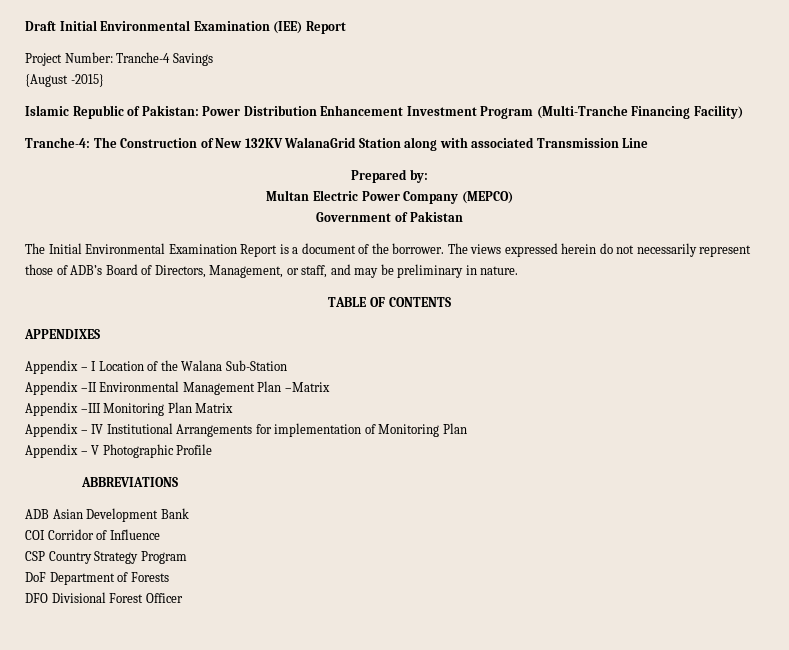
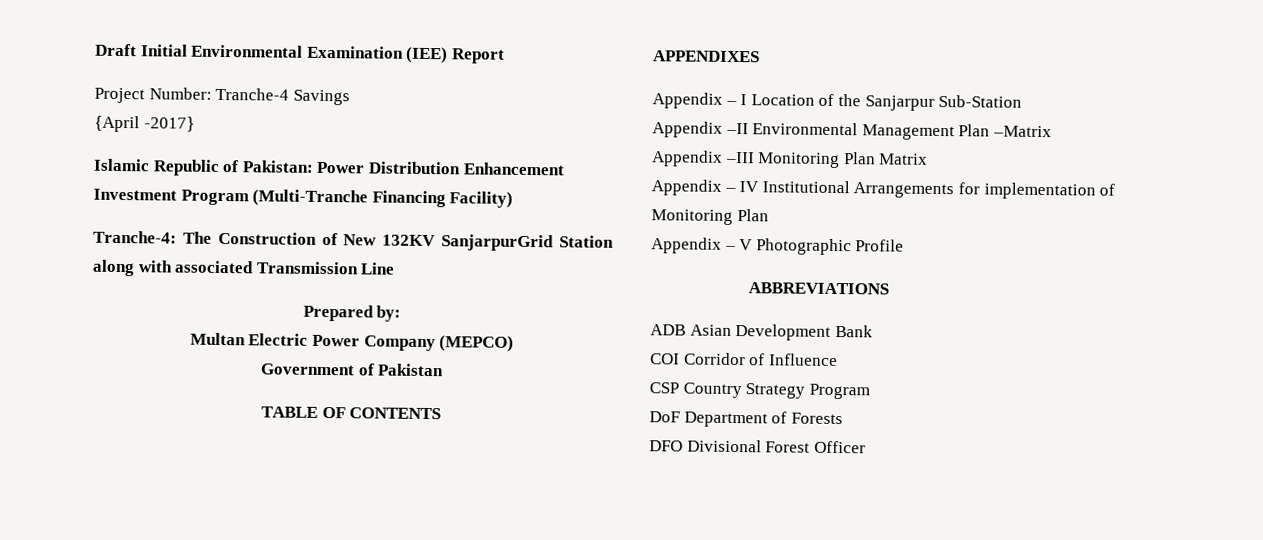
- {August -2015}
+ {April -2017}
- Tranche-4: The Construction of New 132KV WalanaGrid Station along with associated Transmission Line
+ Tranche-4: The Construction of New 132KV SanjarpurGrid Station along with associated Transmission Line
- The Initial Environmental Examination Report is a document of the borrower. The views expressed herein do not necessarily represent those of ADB’s Board of Directors, Management, or staff, and may be preliminary in nature.
- Appendix – I Location of the Walana Sub-Station
+ Appendix – I Location of the Sanjarpur Sub-Station

